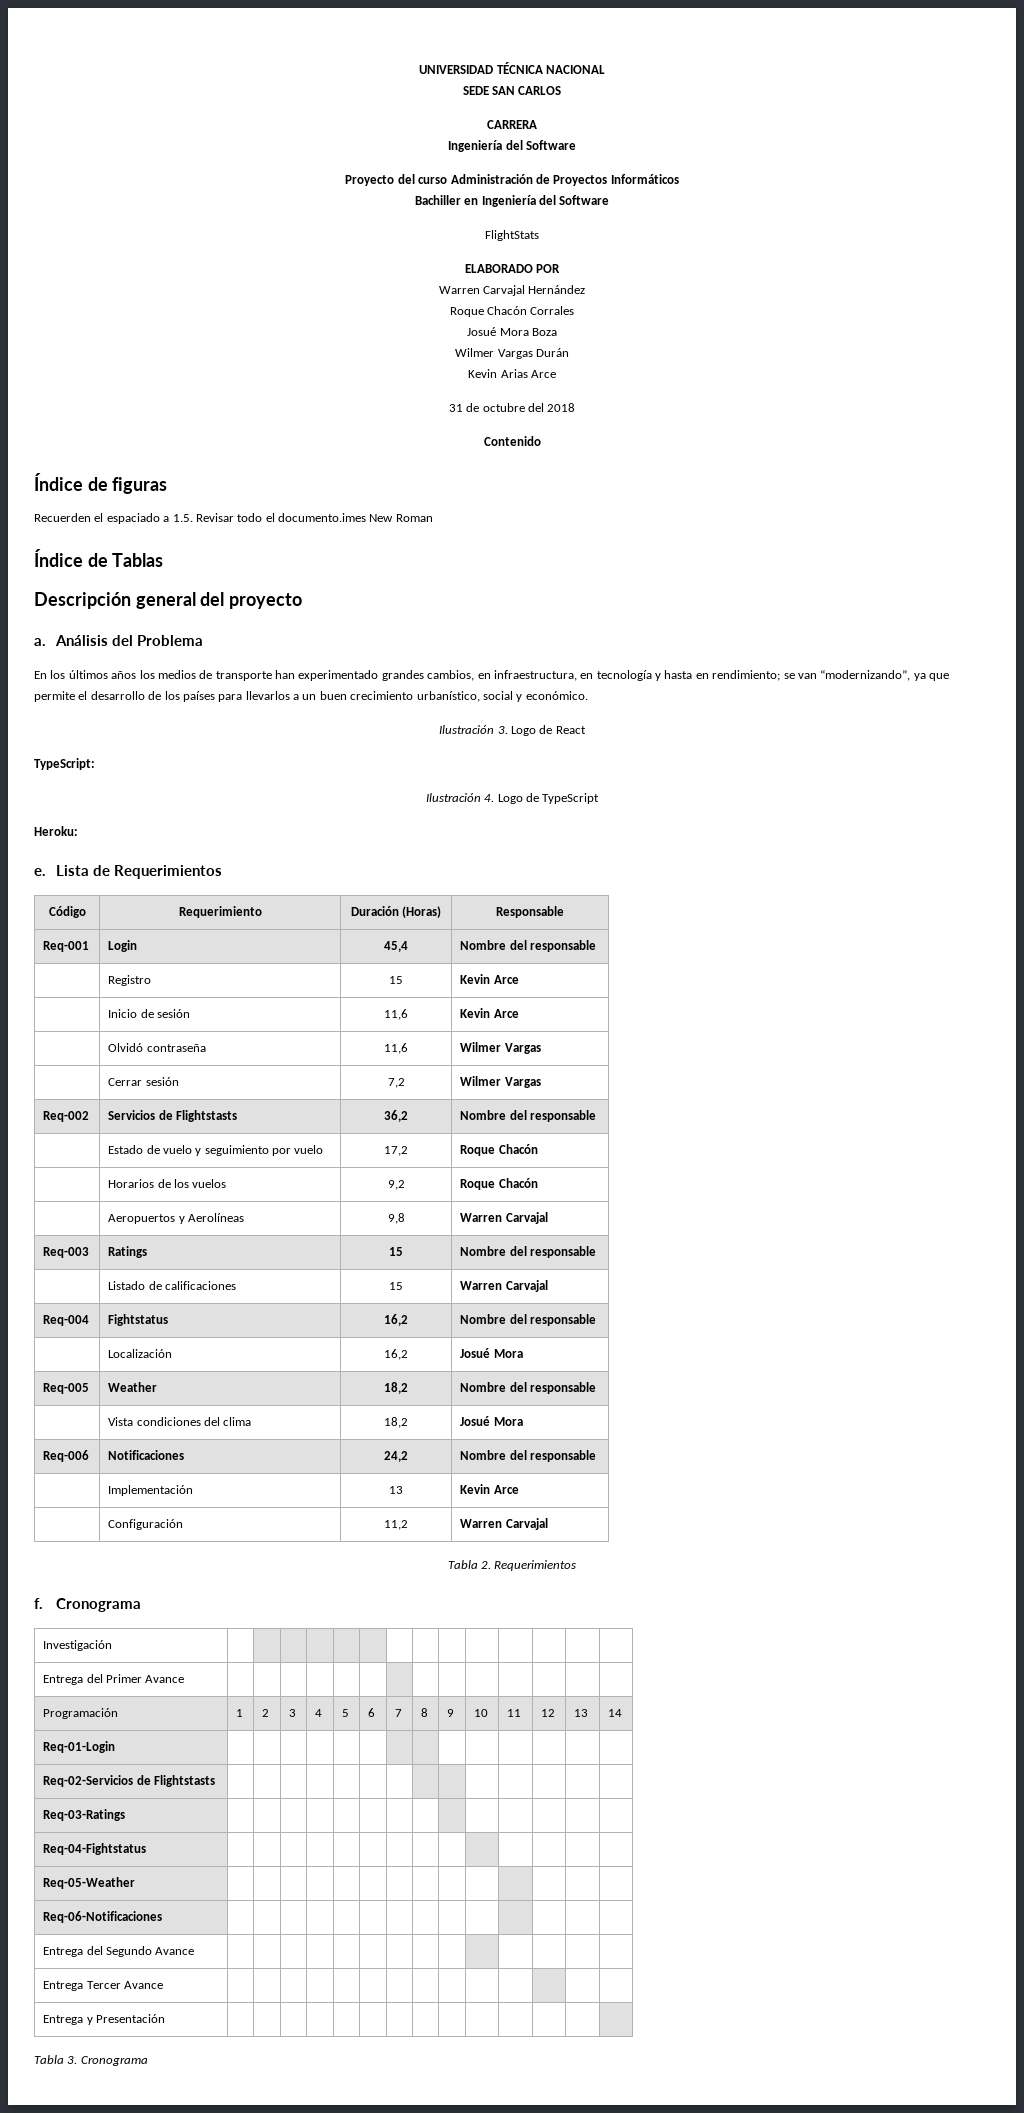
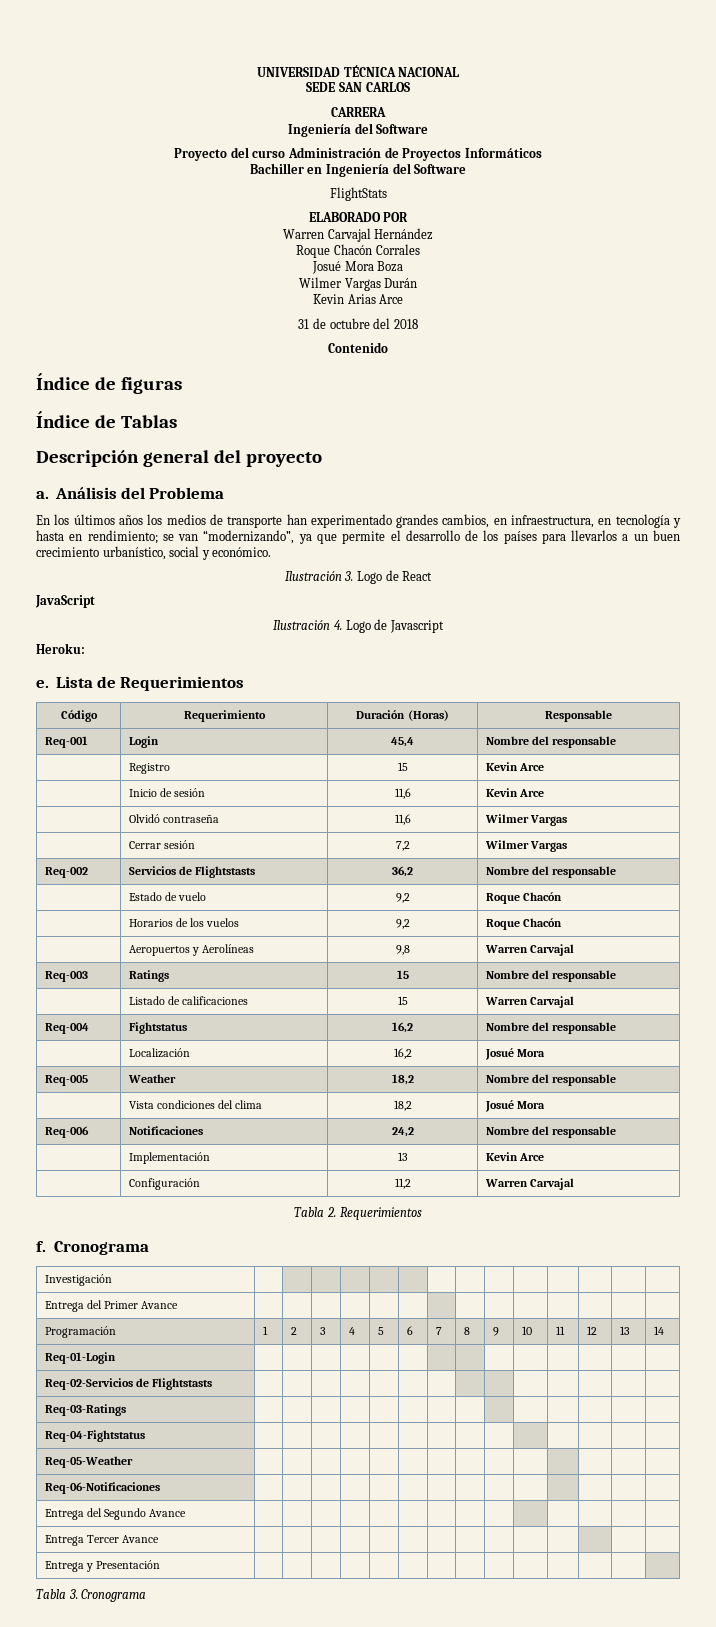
- Recuerden el espaciado a 1.5. Revisar todo el documento.imes New Roman
- TypeScript:
+ JavaScript
- Ilustración 4. Logo de TypeScript
+ Ilustración 4. Logo de Javascript
- | Estado de vuelo y seguimiento por vuelo | 17,2 | Roque Chacón
+ | Estado de vuelo | 9,2 | Roque Chacón

